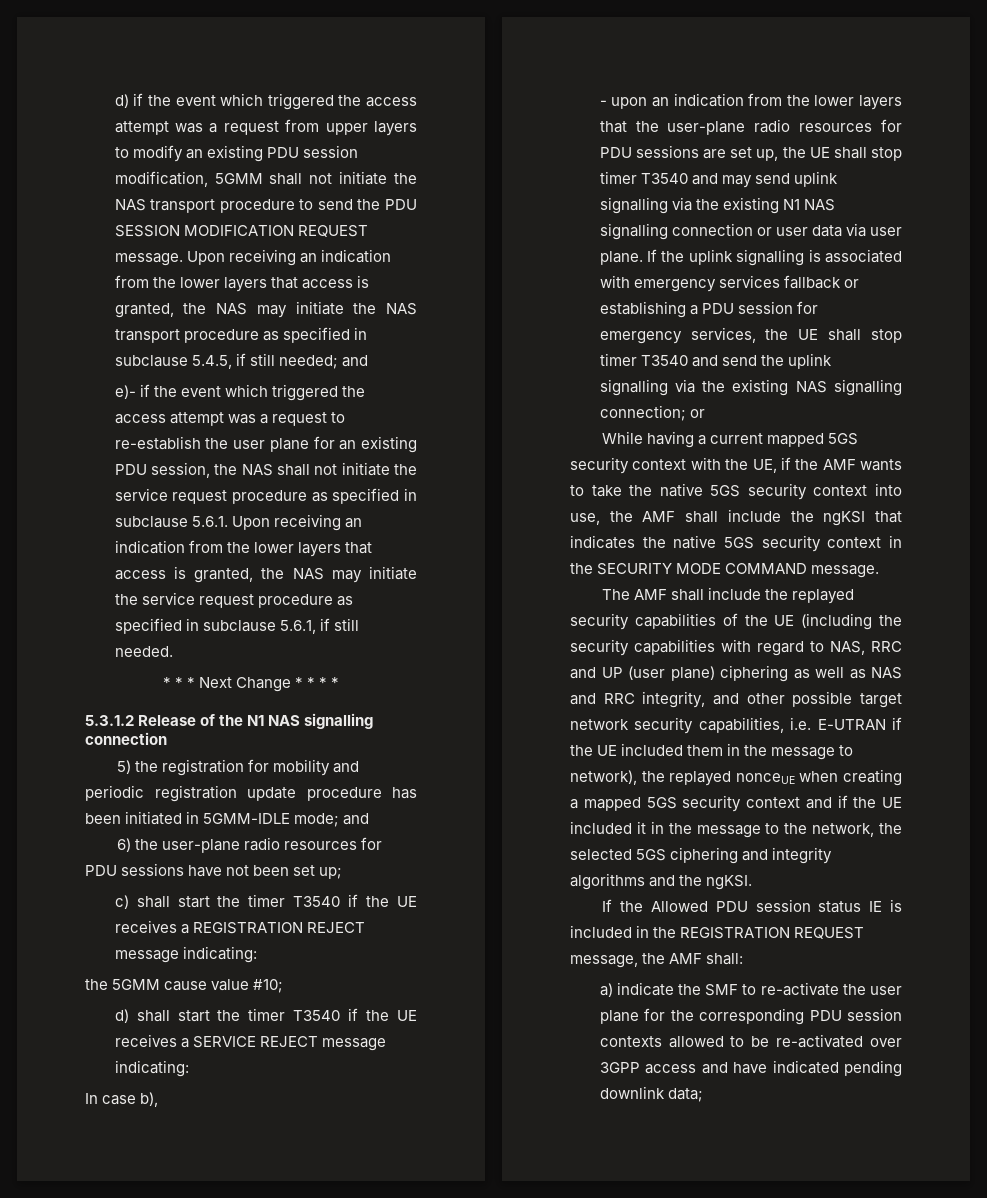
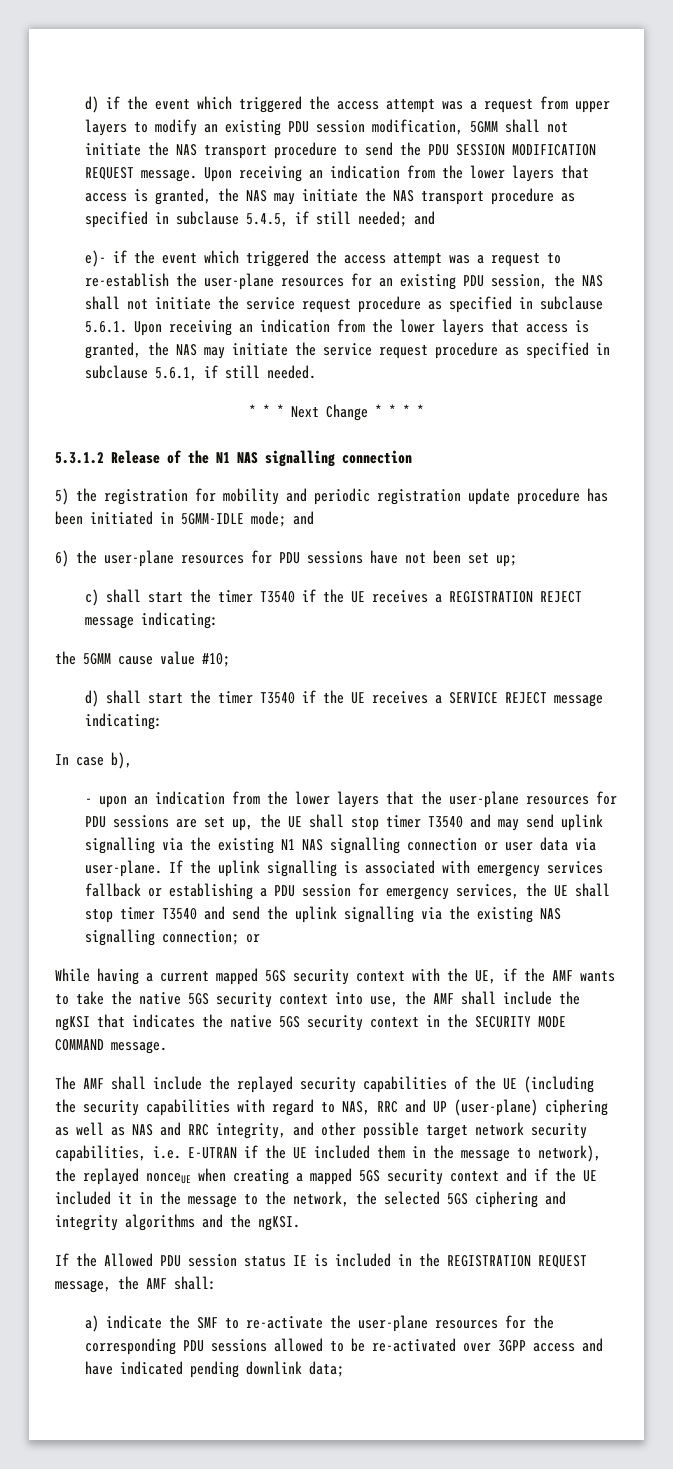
- e)- if the event which triggered the access attempt was a request to re-establish the user plane for an existing PDU session, the NAS shall not initiate the service request procedure as specified in subclause 5.6.1. Upon receiving an indication from the lower layers that access is granted, the NAS may initiate the service request procedure as specified in subclause 5.6.1, if still needed.
+ e)- if the event which triggered the access attempt was a request to re-establish the user-plane resources for an existing PDU session, the NAS shall not initiate the service request procedure as specified in subclause 5.6.1. Upon receiving an indication from the lower layers that access is granted, the NAS may initiate the service request procedure as specified in subclause 5.6.1, if still needed.
- 6) the user-plane radio resources for PDU sessions have not been set up;
+ 6) the user-plane resources for PDU sessions have not been set up;
- - upon an indication from the lower layers that the user-plane radio resources for PDU sessions are set up, the UE shall stop timer T3540 and may send uplink signalling via the existing N1 NAS signalling connection or user data via user plane.
+ - upon an indication from the lower layers that the user-plane resources for PDU sessions are set up, the UE shall stop timer T3540 and may send uplink signalling via the existing N1 NAS signalling connection or user data via user-plane.
- The AMF shall include the replayed security capabilities of the UE (including the security capabilities with regard to NAS, RRC and UP (user plane) ciphering as well as NAS and RRC integrity, and other possible target network security capabilities, i.e. E-UTRAN if the UE included them in the message to network), the replayed nonceUE when creating a mapped 5GS security context and if the UE included it in the message to the network, the selected 5GS ciphering and integrity algorithms and the ngKSI.
+ The AMF shall include the replayed security capabilities of the UE (including the security capabilities with regard to NAS, RRC and UP (user-plane) ciphering as well as NAS and RRC integrity, and other possible target network security capabilities, i.e. E-UTRAN if the UE included them in the message to network), the replayed nonceUE when creating a mapped 5GS security context and if the UE included it in the message to the network, the selected 5GS ciphering and integrity algorithms and the ngKSI.
- a) indicate the SMF to re-activate the user plane for the corresponding PDU session contexts allowed to be re-activated over 3GPP access and have indicated pending downlink data;
+ a) indicate the SMF to re-activate the user-plane resources for the corresponding PDU sessions allowed to be re-activated over 3GPP access and have indicated pending downlink data;

